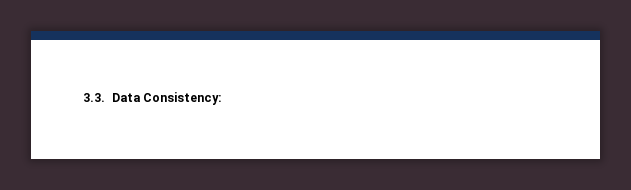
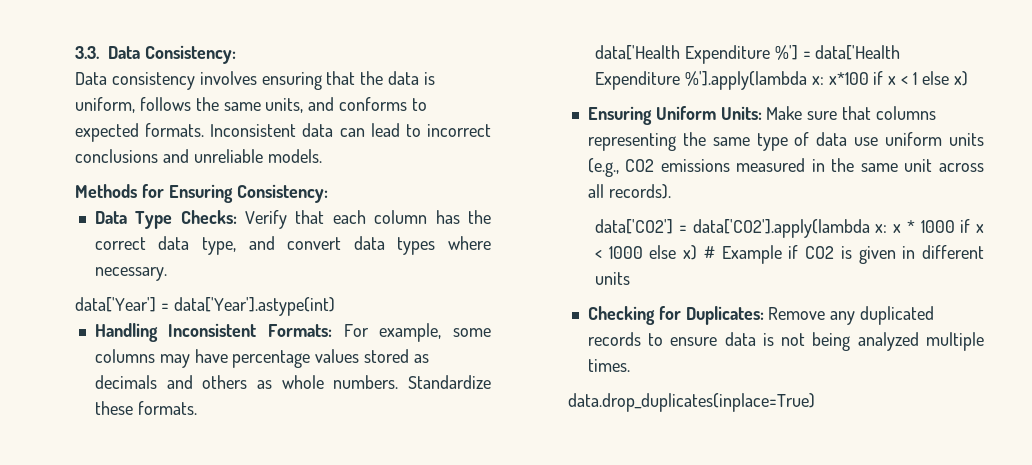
+ Data consistency involves ensuring that the data is uniform, follows the same units, and conforms to expected formats. Inconsistent data can lead to incorrect conclusions and unreliable models.
+ Methods for Ensuring Consistency:
+ Data Type Checks: Verify that each column has the correct data type, and convert data types where necessary.
+ data['Year'] = data['Year'].astype(int)
+ Handling Inconsistent Formats: For example, some columns may have percentage values stored as decimals and others as whole numbers. Standardize these formats.
+ data['Health Expenditure %'] = data['Health Expenditure %'].apply(lambda x: x*100 if x < 1 else x)
+ Ensuring Uniform Units: Make sure that columns representing the same type of data use uniform units (e.g., CO2 emissions measured in the same unit across all records).
+ data['CO2'] = data['CO2'].apply(lambda x: x * 1000 if x < 1000 else x) # Example if CO2 is given in different units
+ Checking for Duplicates: Remove any duplicated records to ensure data is not being analyzed multiple times.
+ data.drop_duplicates(inplace=True)

